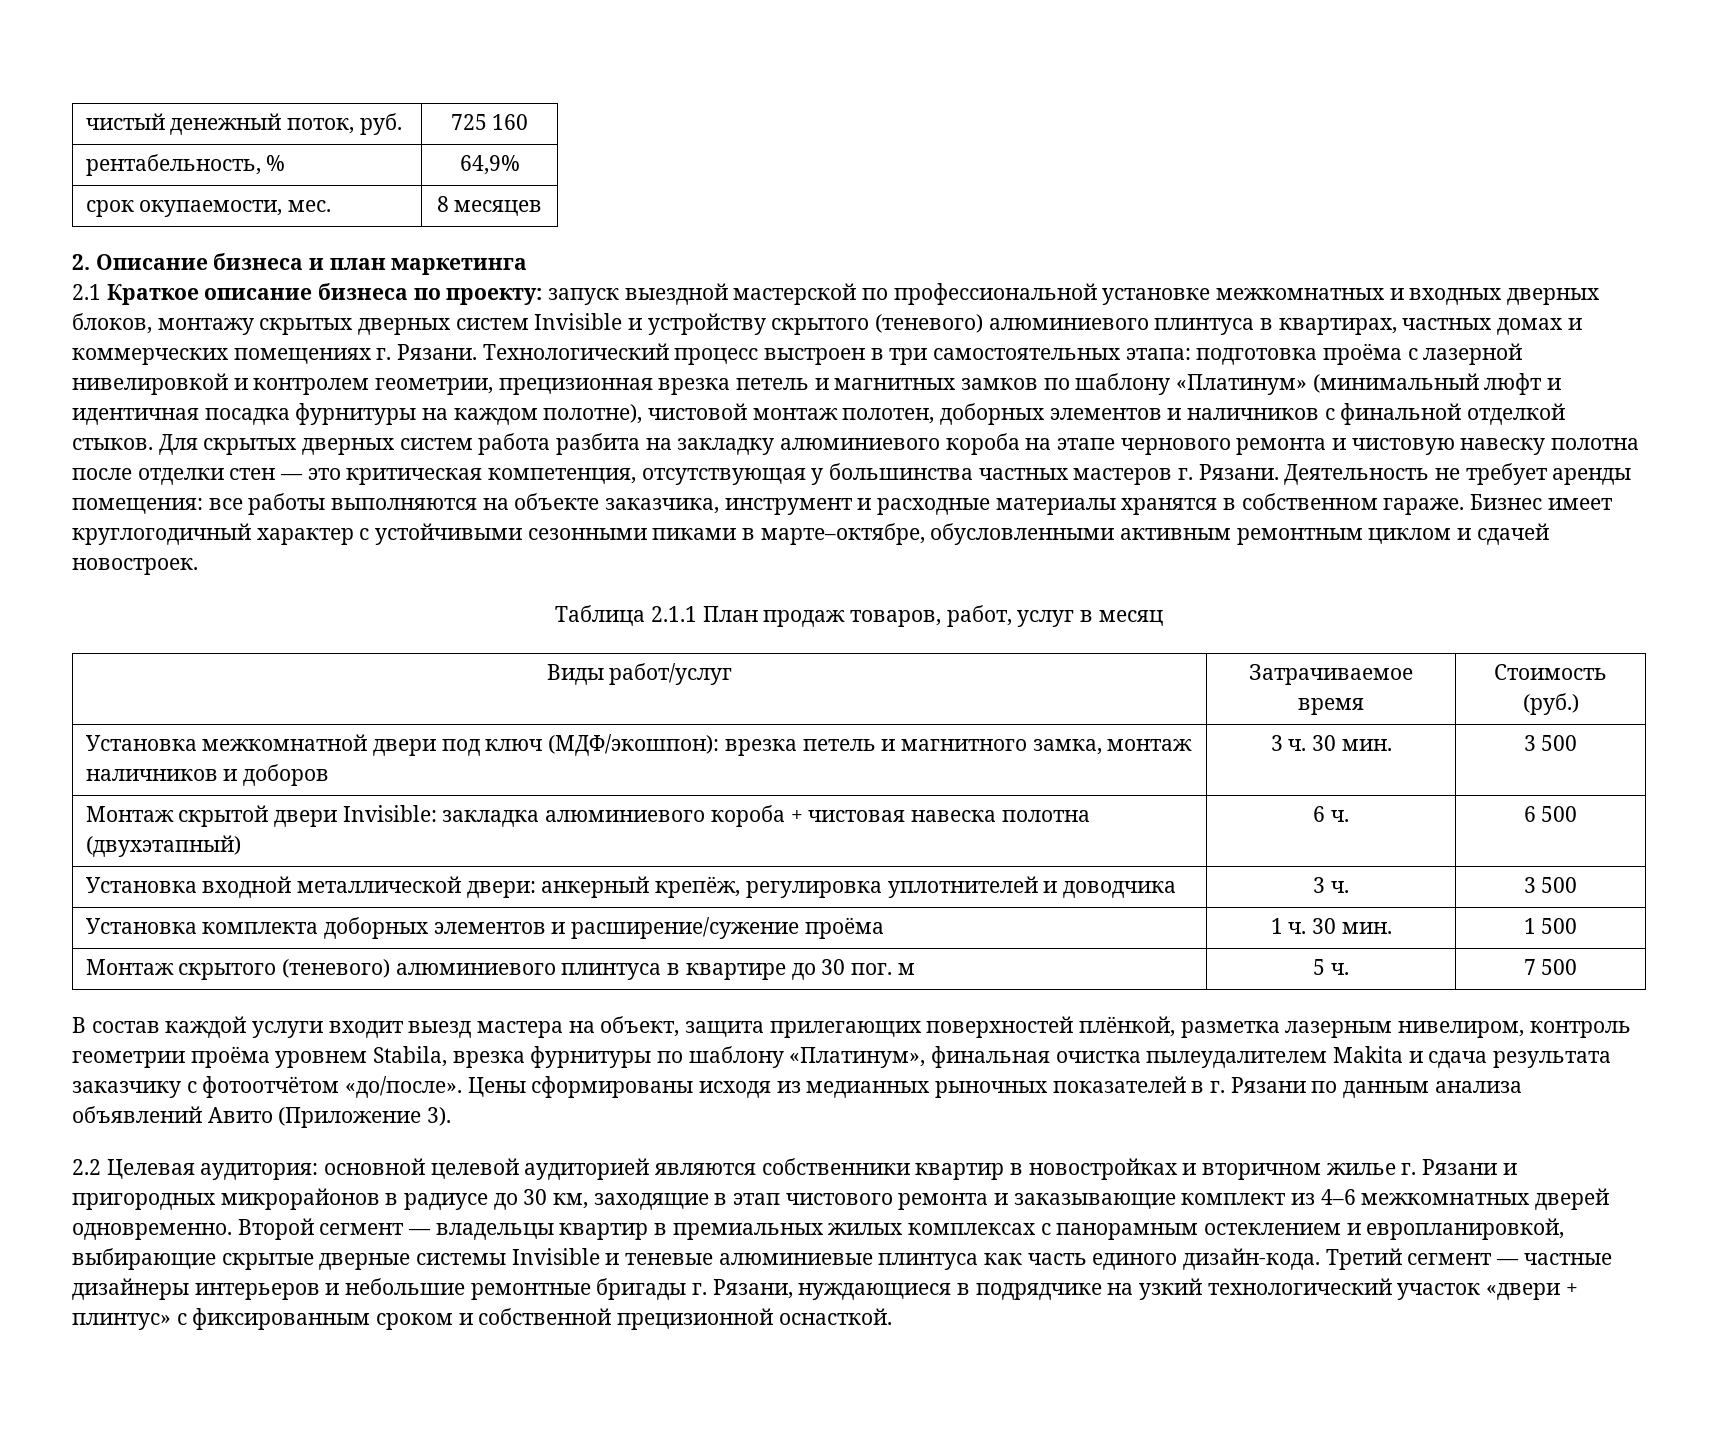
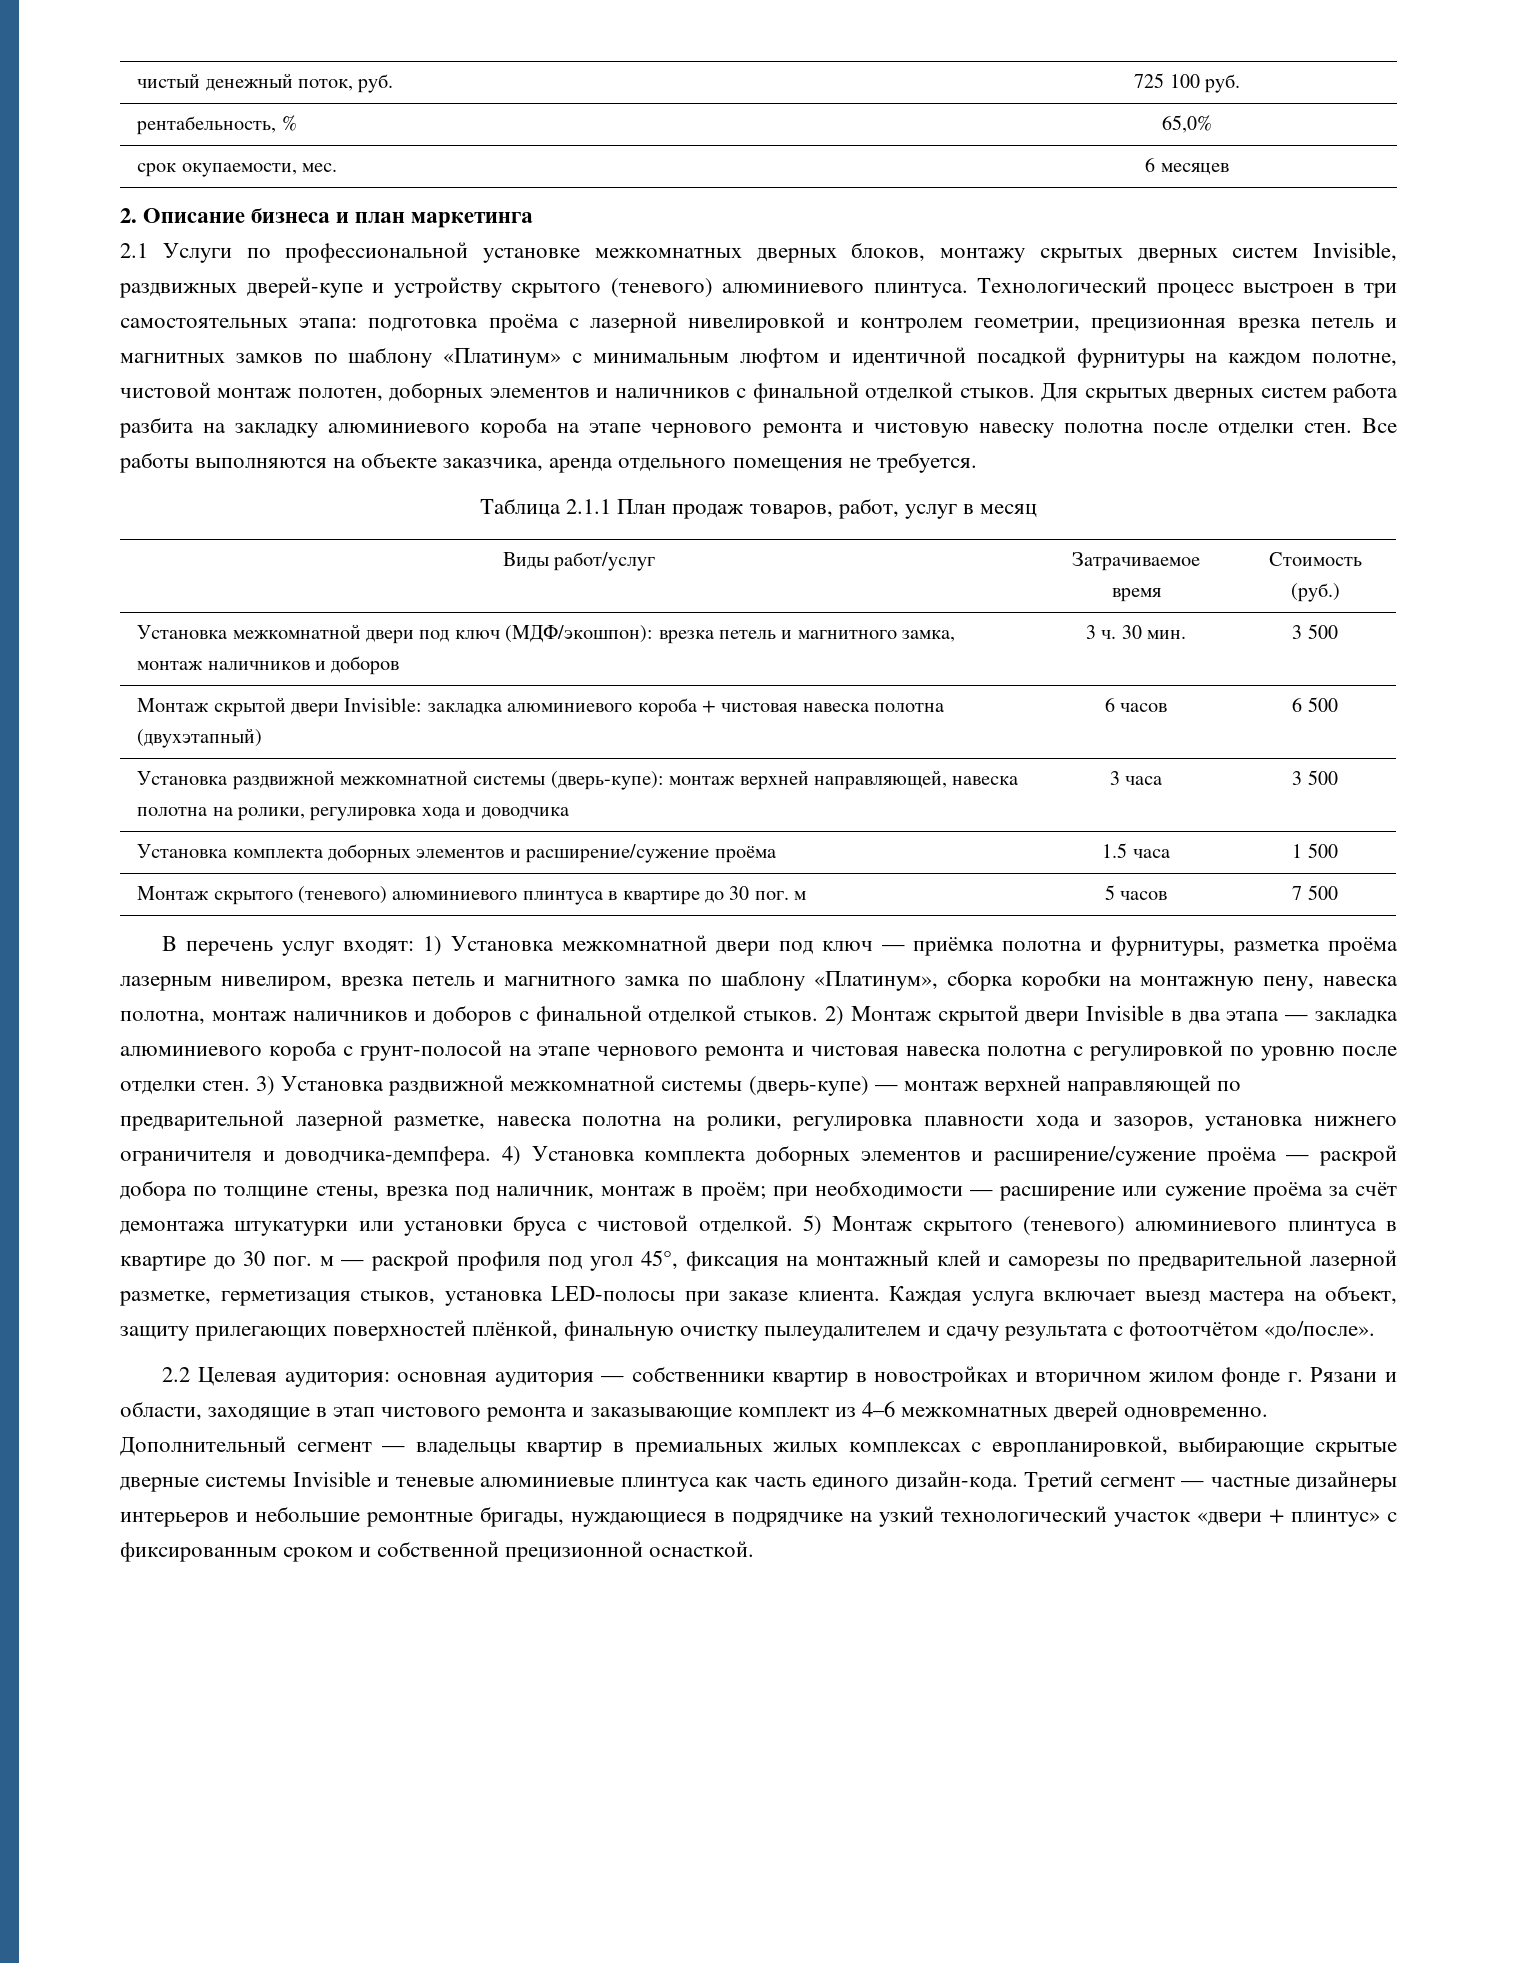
- чистый денежный поток, руб. | 725 160
+ чистый денежный поток, руб. | 725 100 руб.
- рентабельность, % | 64,9%
+ рентабельность, % | 65,0%
- срок окупаемости, мес. | 8 месяцев
+ срок окупаемости, мес. | 6 месяцев
- 2.1 Краткое описание бизнеса по проекту: запуск выездной мастерской по профессиональной установке межкомнатных и входных дверных блоков, монтажу скрытых дверных систем Invisible и устройству скрытого (теневого) алюминиевого плинтуса в квартирах, частных домах и коммерческих помещениях г. Рязани.
+ 2.1 Услуги по профессиональной установке межкомнатных дверных блоков, монтажу скрытых дверных систем Invisible, раздвижных дверей-купе и устройству скрытого (теневого) алюминиевого плинтуса.
- Технологический процесс выстроен в три самостоятельных этапа: подготовка проёма с лазерной нивелировкой и контролем геометрии, прецизионная врезка петель и магнитных замков по шаблону «Платинум» (минимальный люфт и идентичная посадка фурнитуры на каждом полотне), чистовой монтаж полотен, доборных элементов и наличников с финальной отделкой стыков.
+ Технологический процесс выстроен в три самостоятельных этапа: подготовка проёма с лазерной нивелировкой и контролем геометрии, прецизионная врезка петель и магнитных замков по шаблону «Платинум» с минимальным люфтом и идентичной посадкой фурнитуры на каждом полотне, чистовой монтаж полотен, доборных элементов и наличников с финальной отделкой стыков.
- Для скрытых дверных систем работа разбита на закладку алюминиевого короба на этапе чернового ремонта и чистовую навеску полотна после отделки стен — это критическая компетенция, отсутствующая у большинства частных мастеров г. Рязани. Деятельность не требует аренды помещения: все работы выполняются на объекте заказчика, инструмент и расходные материалы хранятся в собственном гараже. Бизнес имеет круглогодичный характер с устойчивыми сезонными пиками в марте–октябре, обусловленными активным ремонтным циклом и сдачей новостроек.
+ Для скрытых дверных систем работа разбита на закладку алюминиевого короба на этапе чернового ремонта и чистовую навеску полотна после отделки стен. Все работы выполняются на объекте заказчика, аренда отдельного помещения не требуется.
- Монтаж скрытой двери Invisible: закладка алюминиевого короба + чистовая навеска полотна (двухэтапный) | 6 ч. | 6 500
+ Монтаж скрытой двери Invisible: закладка алюминиевого короба + чистовая навеска полотна (двухэтапный) | 6 часов | 6 500
- Установка входной металлической двери: анкерный крепёж, регулировка уплотнителей и доводчика | 3 ч. | 3 500
+ Установка раздвижной межкомнатной системы (дверь-купе): монтаж верхней направляющей, навеска полотна на ролики, регулировка хода и доводчика | 3 часа | 3 500
- Установка комплекта доборных элементов и расширение/сужение проёма | 1 ч. 30 мин. | 1 500
+ Установка комплекта доборных элементов и расширение/сужение проёма | 1.5 часа | 1 500
- Монтаж скрытого (теневого) алюминиевого плинтуса в квартире до 30 пог. м | 5 ч. | 7 500
+ Монтаж скрытого (теневого) алюминиевого плинтуса в квартире до 30 пог. м | 5 часов | 7 500
- В состав каждой услуги входит выезд мастера на объект, защита прилегающих поверхностей плёнкой, разметка лазерным нивелиром, контроль геометрии проёма уровнем Stabila, врезка фурнитуры по шаблону «Платинум», финальная очистка пылеудалителем Makita и сдача результата заказчику с фотоотчётом «до/после». Цены сформированы исходя из медианных рыночных показателей в г. Рязани по данным анализа объявлений Авито (Приложение 3).
+ В перечень услуг входят: 1) Установка межкомнатной двери под ключ — приёмка полотна и фурнитуры, разметка проёма лазерным нивелиром, врезка петель и магнитного замка по шаблону «Платинум», сборка коробки на монтажную пену, навеска полотна, монтаж наличников и доборов с финальной отделкой стыков. 2) Монтаж скрытой двери Invisible в два этапа — закладка алюминиевого короба с грунт-полосой на этапе чернового ремонта и чистовая навеска полотна с регулировкой по уровню после отделки стен. 3) Установка раздвижной межкомнатной системы (дверь-купе) — монтаж верхней направляющей по предварительной лазерной разметке, навеска полотна на ролики, регулировка плавности хода и зазоров, установка нижнего ограничителя и доводчика-демпфера. 4) Установка комплекта доборных элементов и расширение/сужение проёма — раскрой добора по толщине стены, врезка под наличник, монтаж в проём; при необходимости — расширение или сужение проёма за счёт демонтажа штукатурки или установки бруса с чистовой отделкой. 5) Монтаж скрытого (теневого) алюминиевого плинтуса в квартире до 30 пог. м — раскрой профиля под угол 45°, фиксация на монтажный клей и саморезы по предварительной лазерной разметке, герметизация стыков, установка LED-полосы при заказе клиента. Каждая услуга включает выезд мастера на объект, защиту прилегающих поверхностей плёнкой, финальную очистку пылеудалителем и сдачу результата с фотоотчётом «до/после».
- 2.2 Целевая аудитория: основной целевой аудиторией являются собственники квартир в новостройках и вторичном жилье г. Рязани и пригородных микрорайонов в радиусе до 30 км, заходящие в этап чистового ремонта и заказывающие комплект из 4–6 межкомнатных дверей одновременно.
+ 2.2 Целевая аудитория: основная аудитория — собственники квартир в новостройках и вторичном жилом фонде г. Рязани и области, заходящие в этап чистового ремонта и заказывающие комплект из 4–6 межкомнатных дверей одновременно.
- Второй сегмент — владельцы квартир в премиальных жилых комплексах с панорамным остеклением и европланировкой, выбирающие скрытые дверные системы Invisible и теневые алюминиевые плинтуса как часть единого дизайн-кода.
+ Дополнительный сегмент — владельцы квартир в премиальных жилых комплексах с европланировкой, выбирающие скрытые дверные системы Invisible и теневые алюминиевые плинтуса как часть единого дизайн-кода.
- Третий сегмент — частные дизайнеры интерьеров и небольшие ремонтные бригады г. Рязани, нуждающиеся в подрядчике на узкий технологический участок «двери + плинтус» с фиксированным сроком и собственной прецизионной оснасткой.
+ Третий сегмент — частные дизайнеры интерьеров и небольшие ремонтные бригады, нуждающиеся в подрядчике на узкий технологический участок «двери + плинтус» с фиксированным сроком и собственной прецизионной оснасткой.

